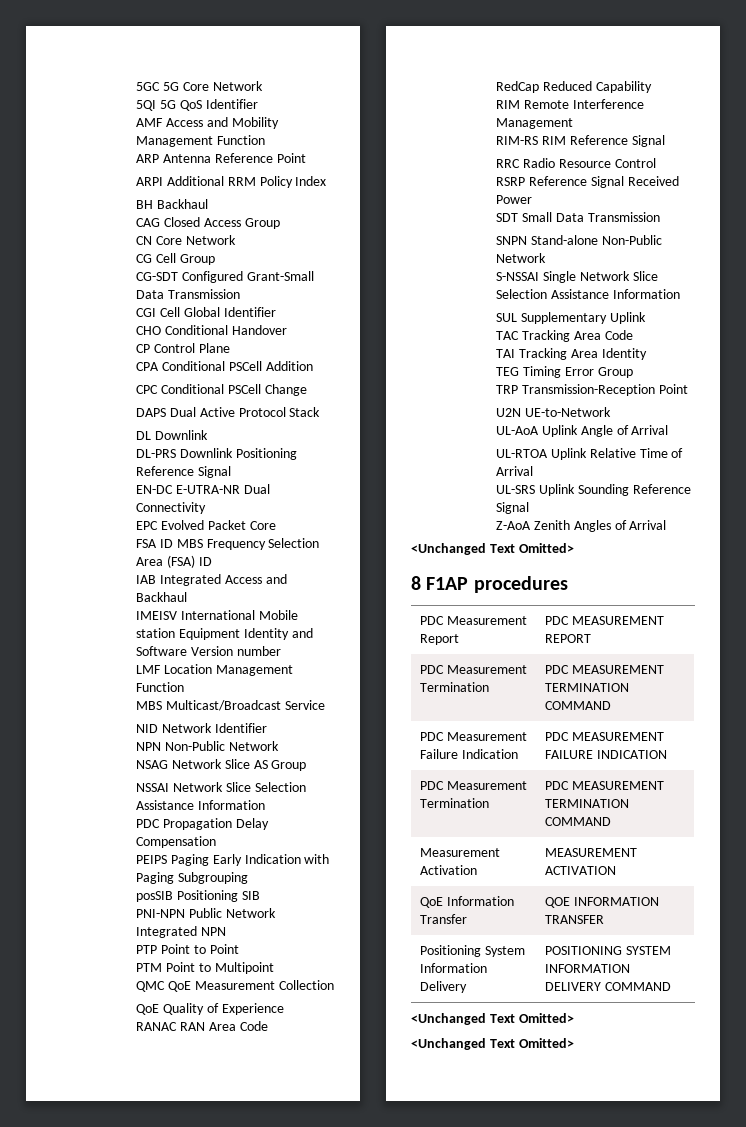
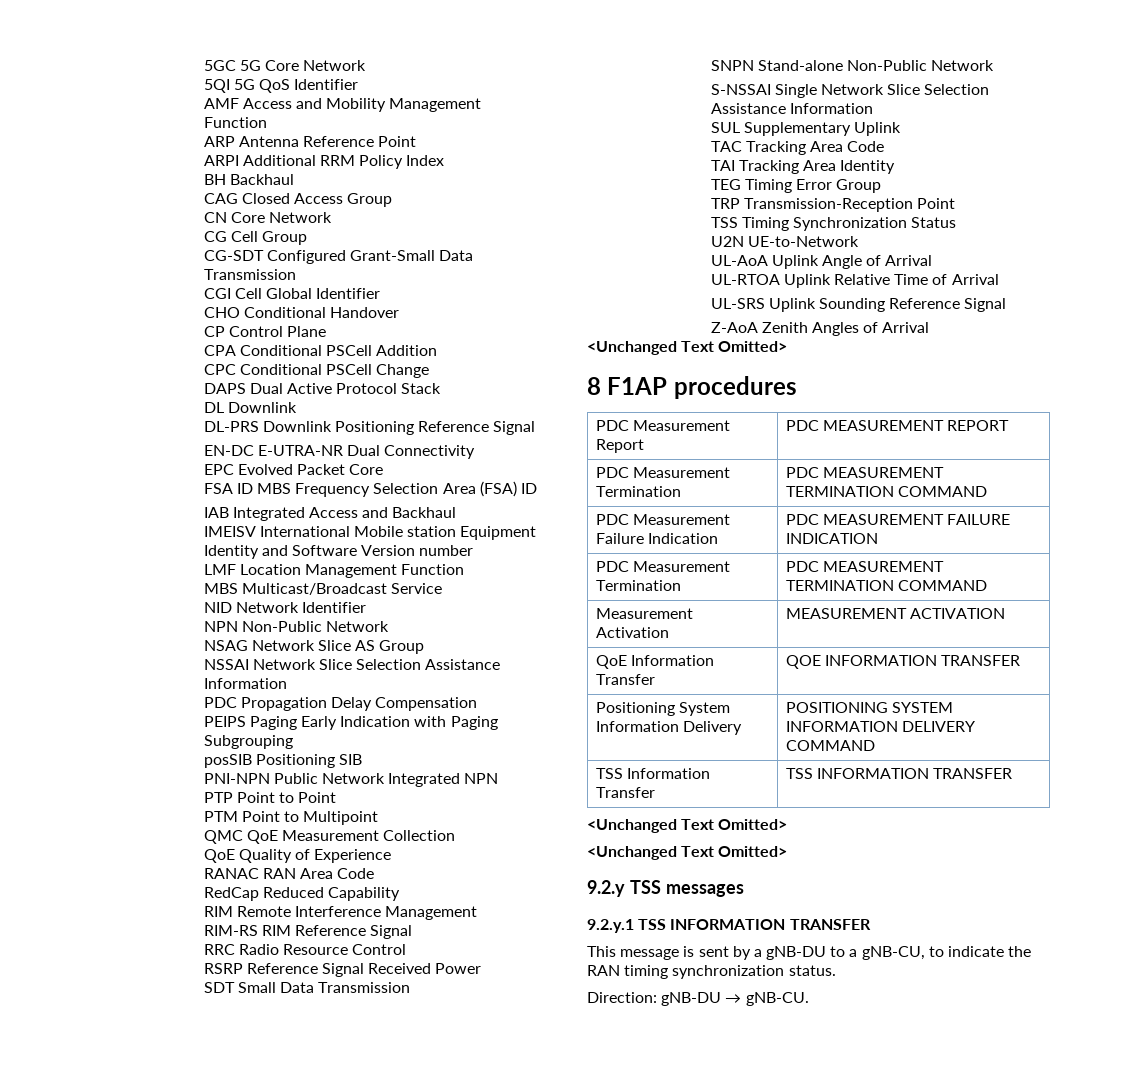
+ TSS Timing Synchronization Status
+ TSS Information Transfer | TSS INFORMATION TRANSFER
+ 9.2.y TSS messages
+ 9.2.y.1 TSS INFORMATION TRANSFER
+ This message is sent by a gNB-DU to a gNB-CU, to indicate the RAN timing synchronization status.
+ Direction: gNB-DU → gNB-CU.

